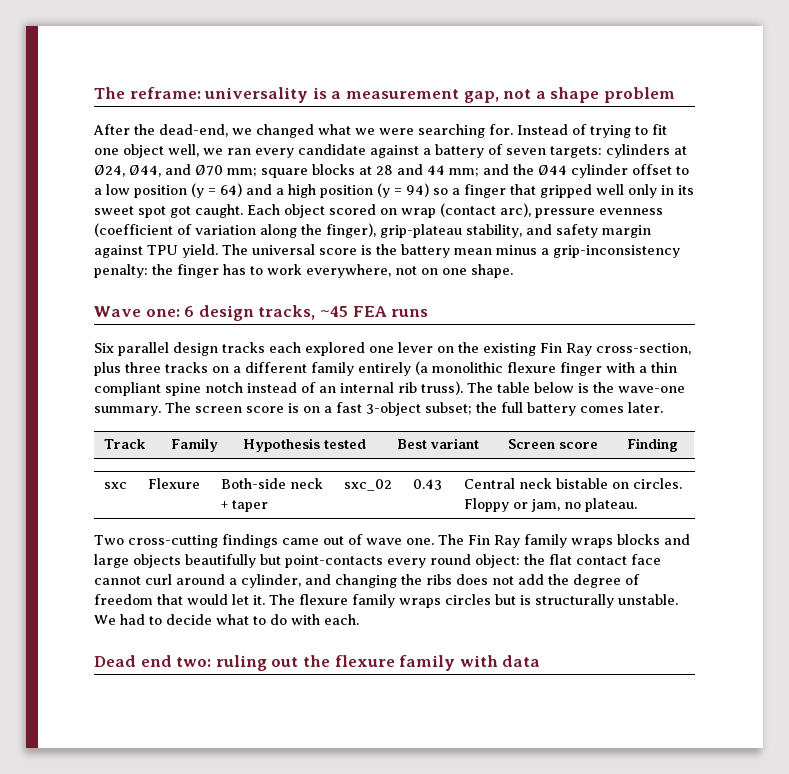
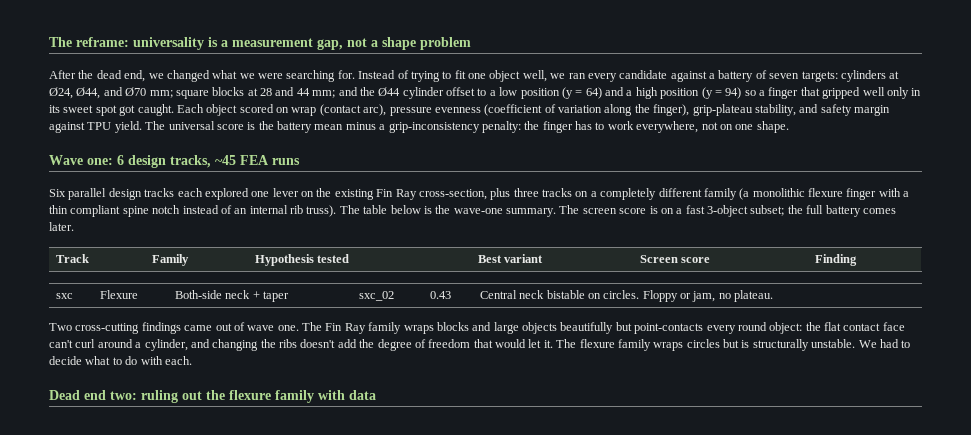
- After the dead-end, we changed what we were searching for.
+ After the dead end, we changed what we were searching for.
- Six parallel design tracks each explored one lever on the existing Fin Ray cross-section, plus three tracks on a different family entirely (a monolithic flexure finger with a thin compliant spine notch instead of an internal rib truss).
+ Six parallel design tracks each explored one lever on the existing Fin Ray cross-section, plus three tracks on a completely different family (a monolithic flexure finger with a thin compliant spine notch instead of an internal rib truss).
- The Fin Ray family wraps blocks and large objects beautifully but point-contacts every round object: the flat contact face cannot curl around a cylinder, and changing the ribs does not add the degree of freedom that would let it.
+ The Fin Ray family wraps blocks and large objects beautifully but point-contacts every round object: the flat contact face can't curl around a cylinder, and changing the ribs doesn't add the degree of freedom that would let it.

